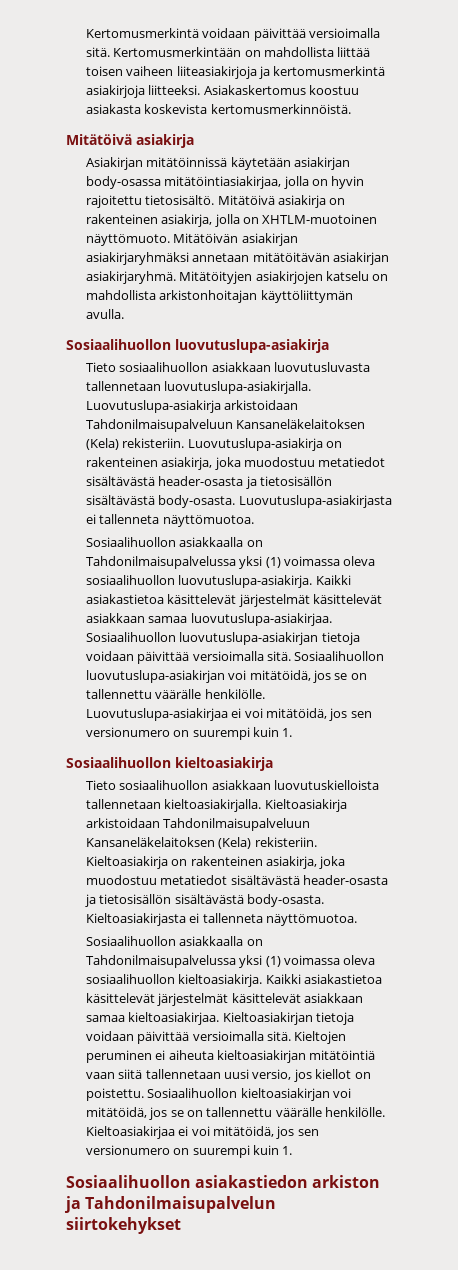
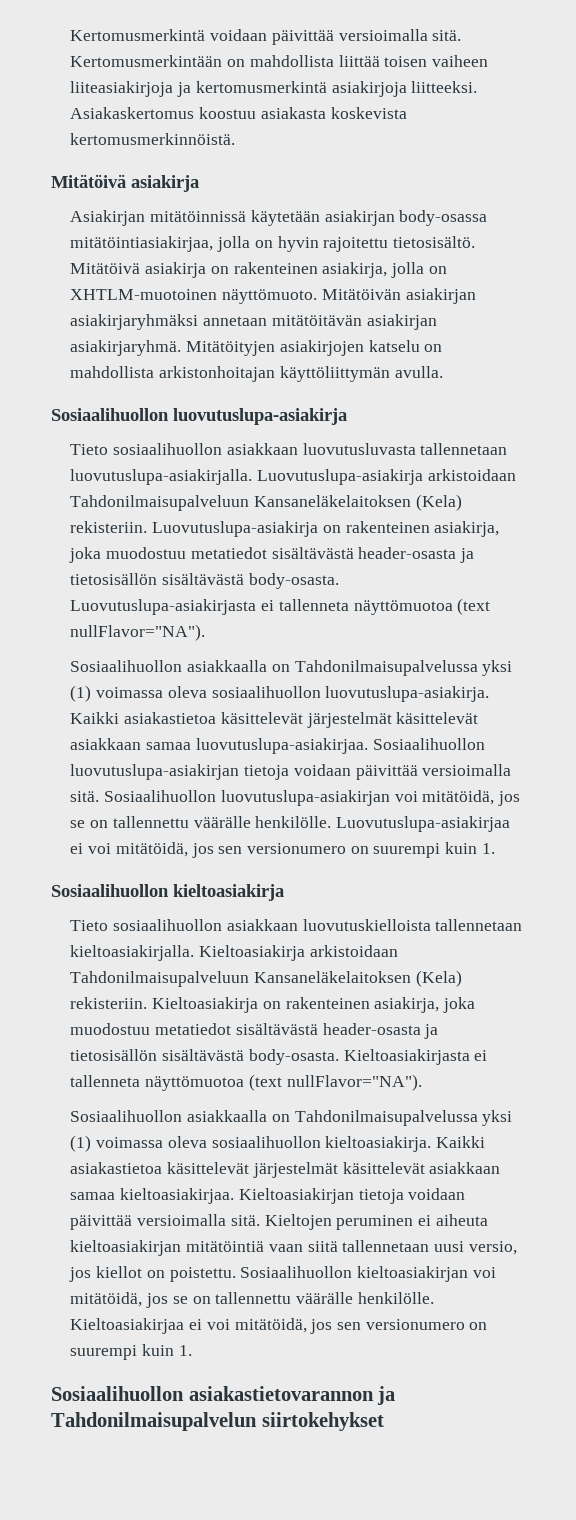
- Luovutuslupa-asiakirjasta ei tallenneta näyttömuotoa.
+ Luovutuslupa-asiakirjasta ei tallenneta näyttömuotoa (text nullFlavor="NA").
- Kieltoasiakirjasta ei tallenneta näyttömuotoa.
+ Kieltoasiakirjasta ei tallenneta näyttömuotoa (text nullFlavor="NA").
- Sosiaalihuollon asiakastiedon arkiston ja Tahdonilmaisupalvelun siirtokehykset
+ Sosiaalihuollon asiakastietovarannon ja Tahdonilmaisupalvelun siirtokehykset

